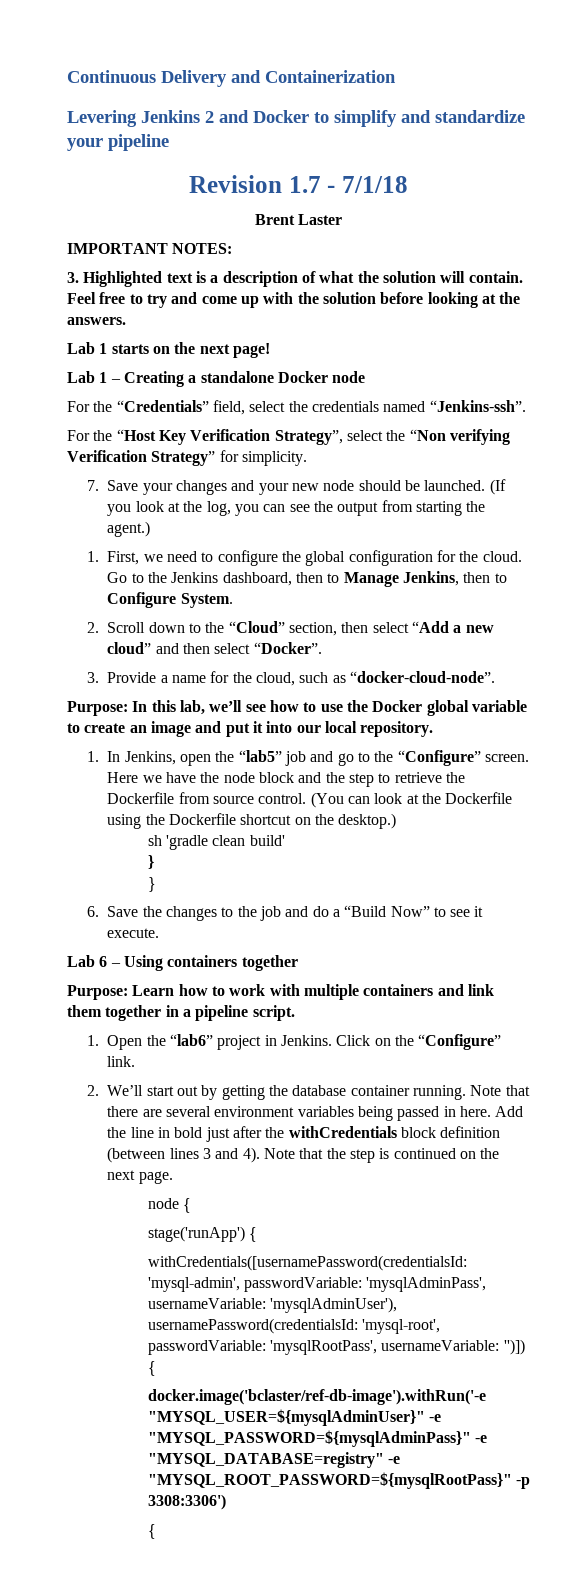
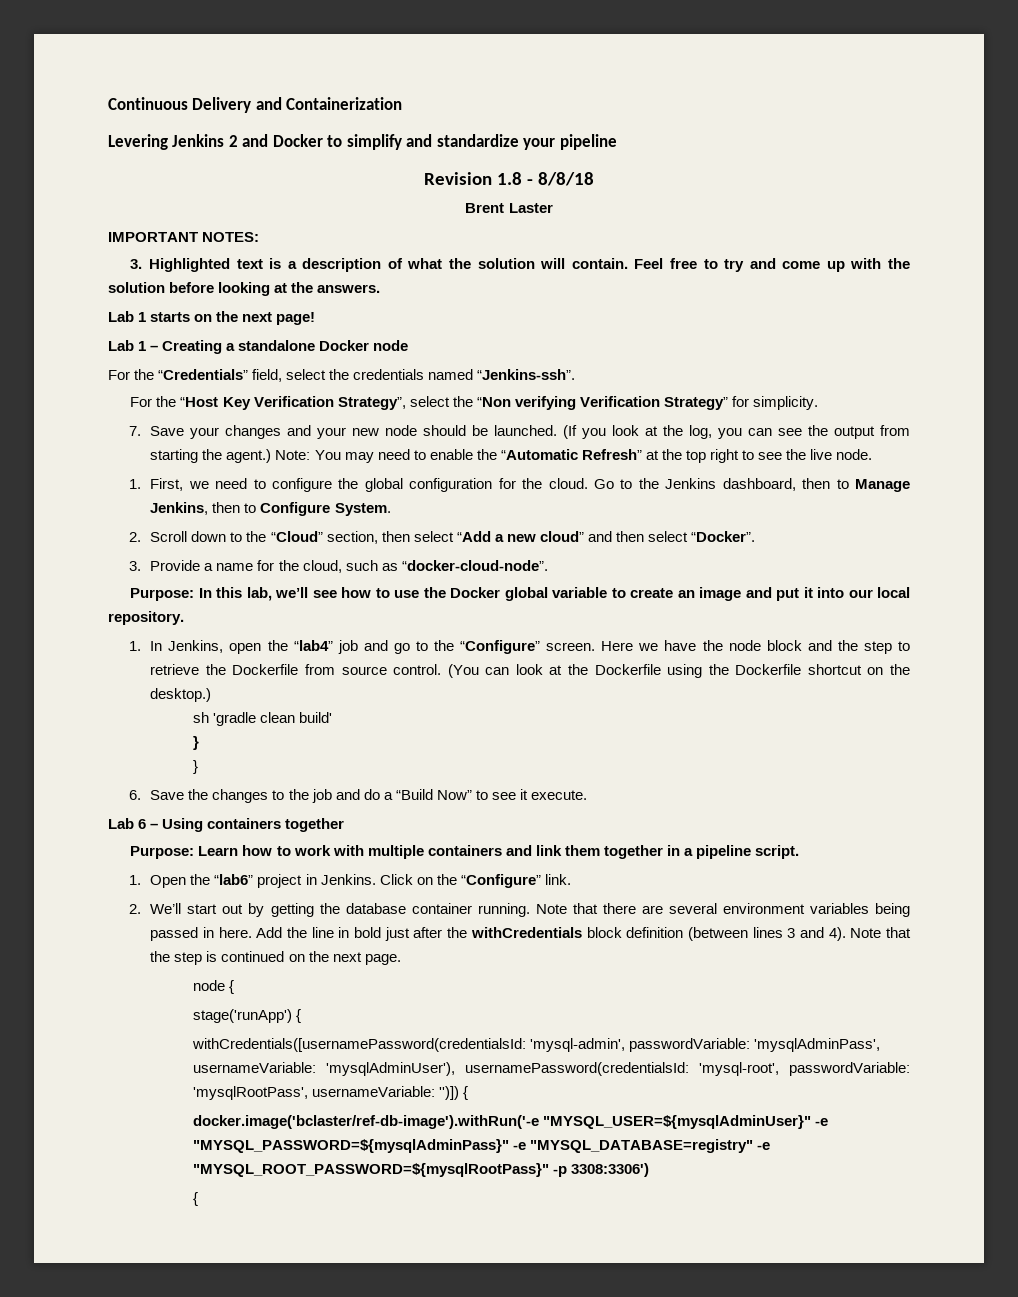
- Revision 1.7 - 7/1/18
+ Revision 1.8 - 8/8/18
+ Note: You may need to enable the “Automatic Refresh” at the top right to see the live node.
- 1. In Jenkins, open the “lab5” job and go to the “Configure” screen.
+ 1. In Jenkins, open the “lab4” job and go to the “Configure” screen.

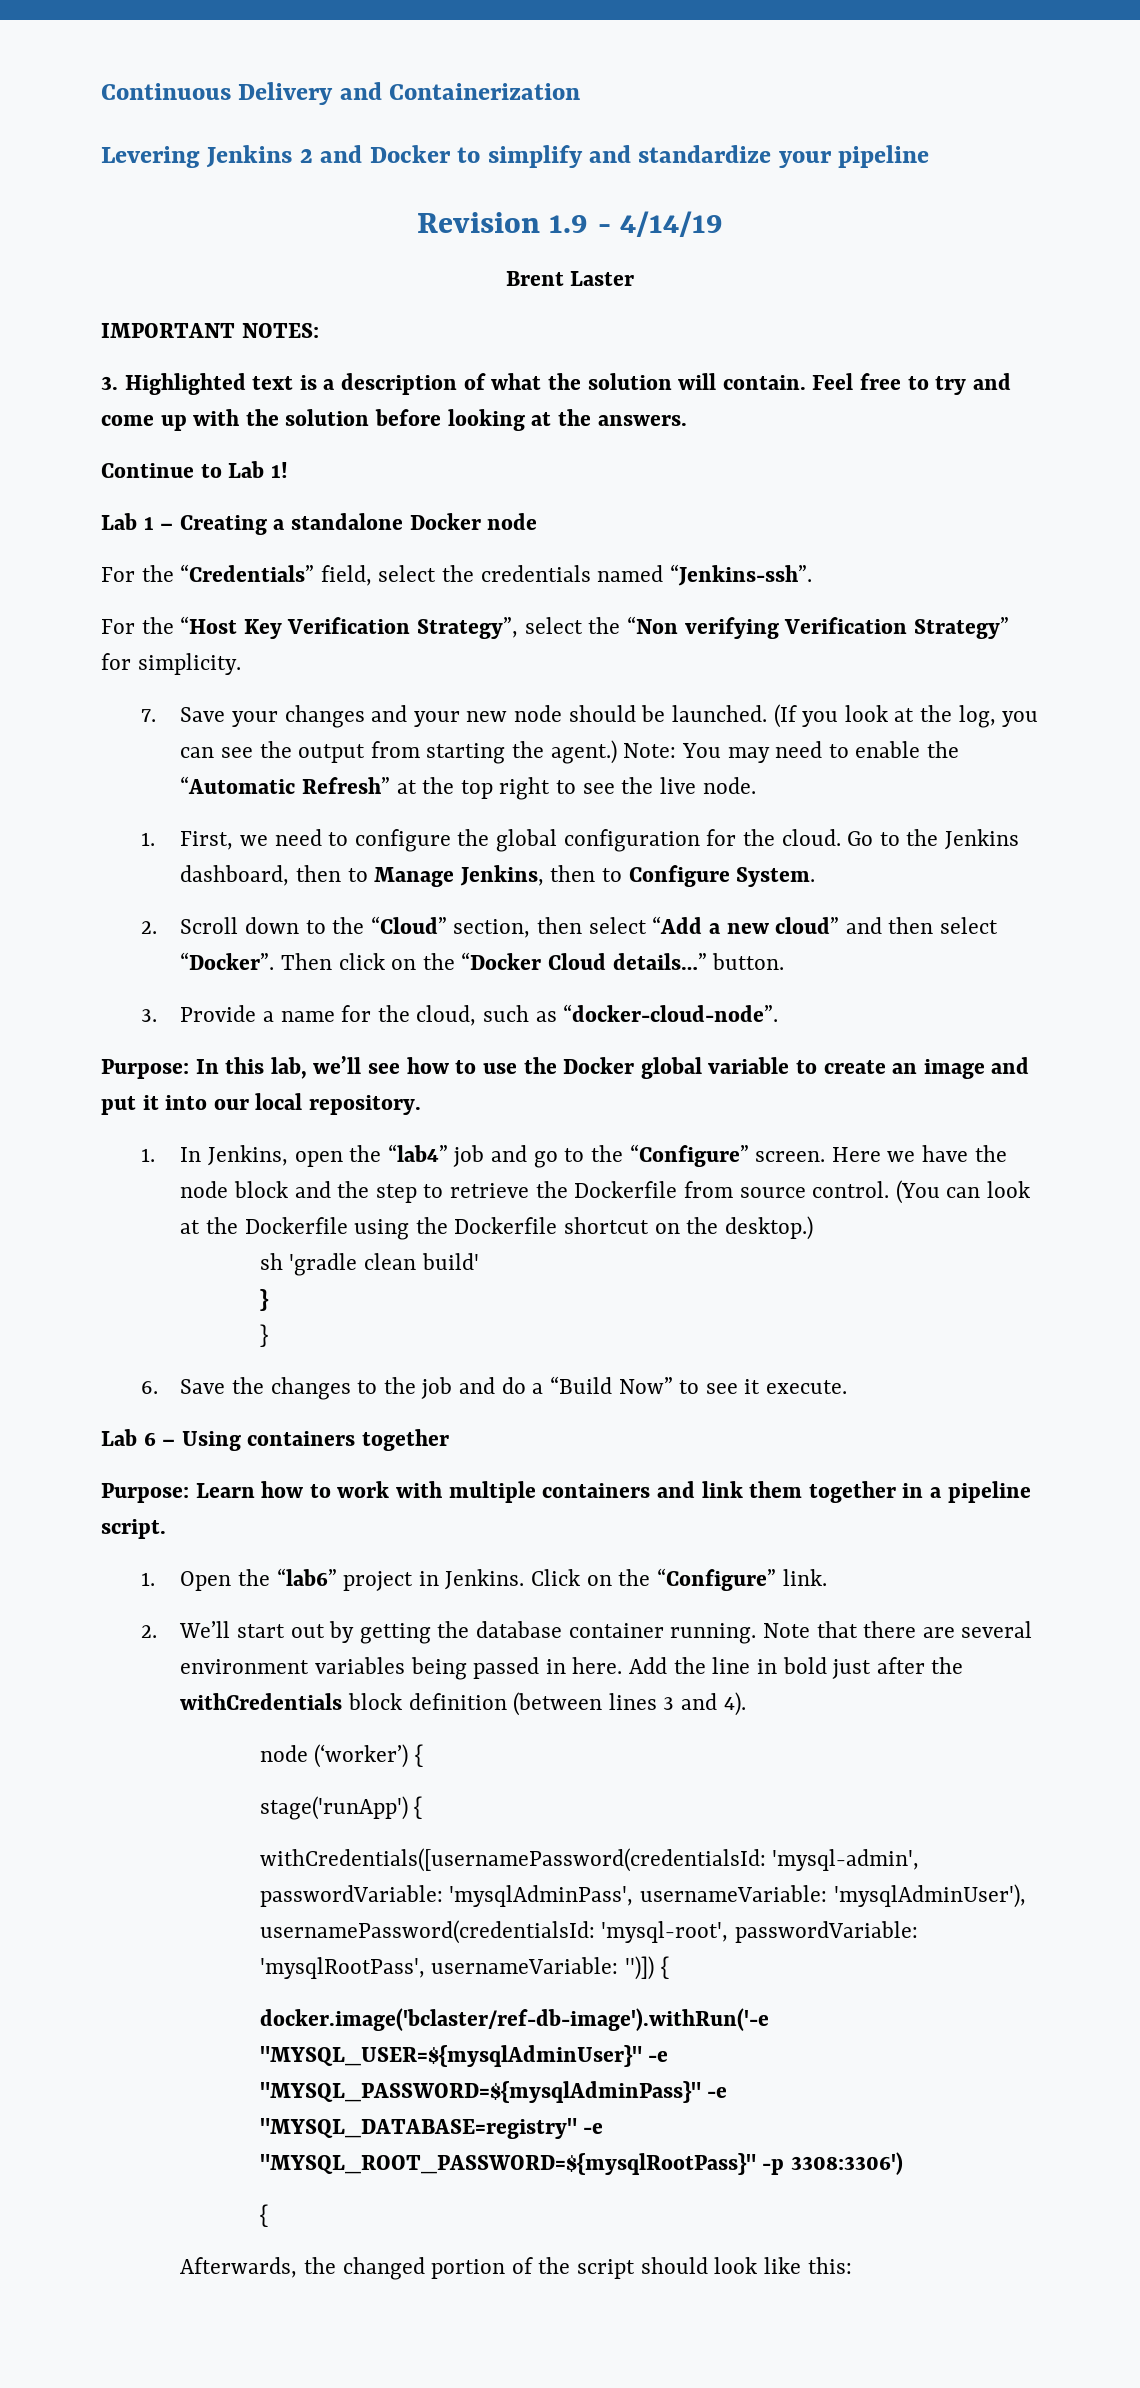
- Revision 1.8 - 8/8/18
+ Revision 1.9 - 4/14/19
- Lab 1 starts on the next page!
+ Continue to Lab 1!
+ Then click on the “Docker Cloud details…” button.
- Add the line in bold just after the withCredentials block definition (between lines 3 and 4). Note that the step is continued on the next page.
- node {
+ Add the line in bold just after the withCredentials block definition (between lines 3 and 4).
+ node (‘worker’) {
+ Afterwards, the changed portion of the script should look like this:

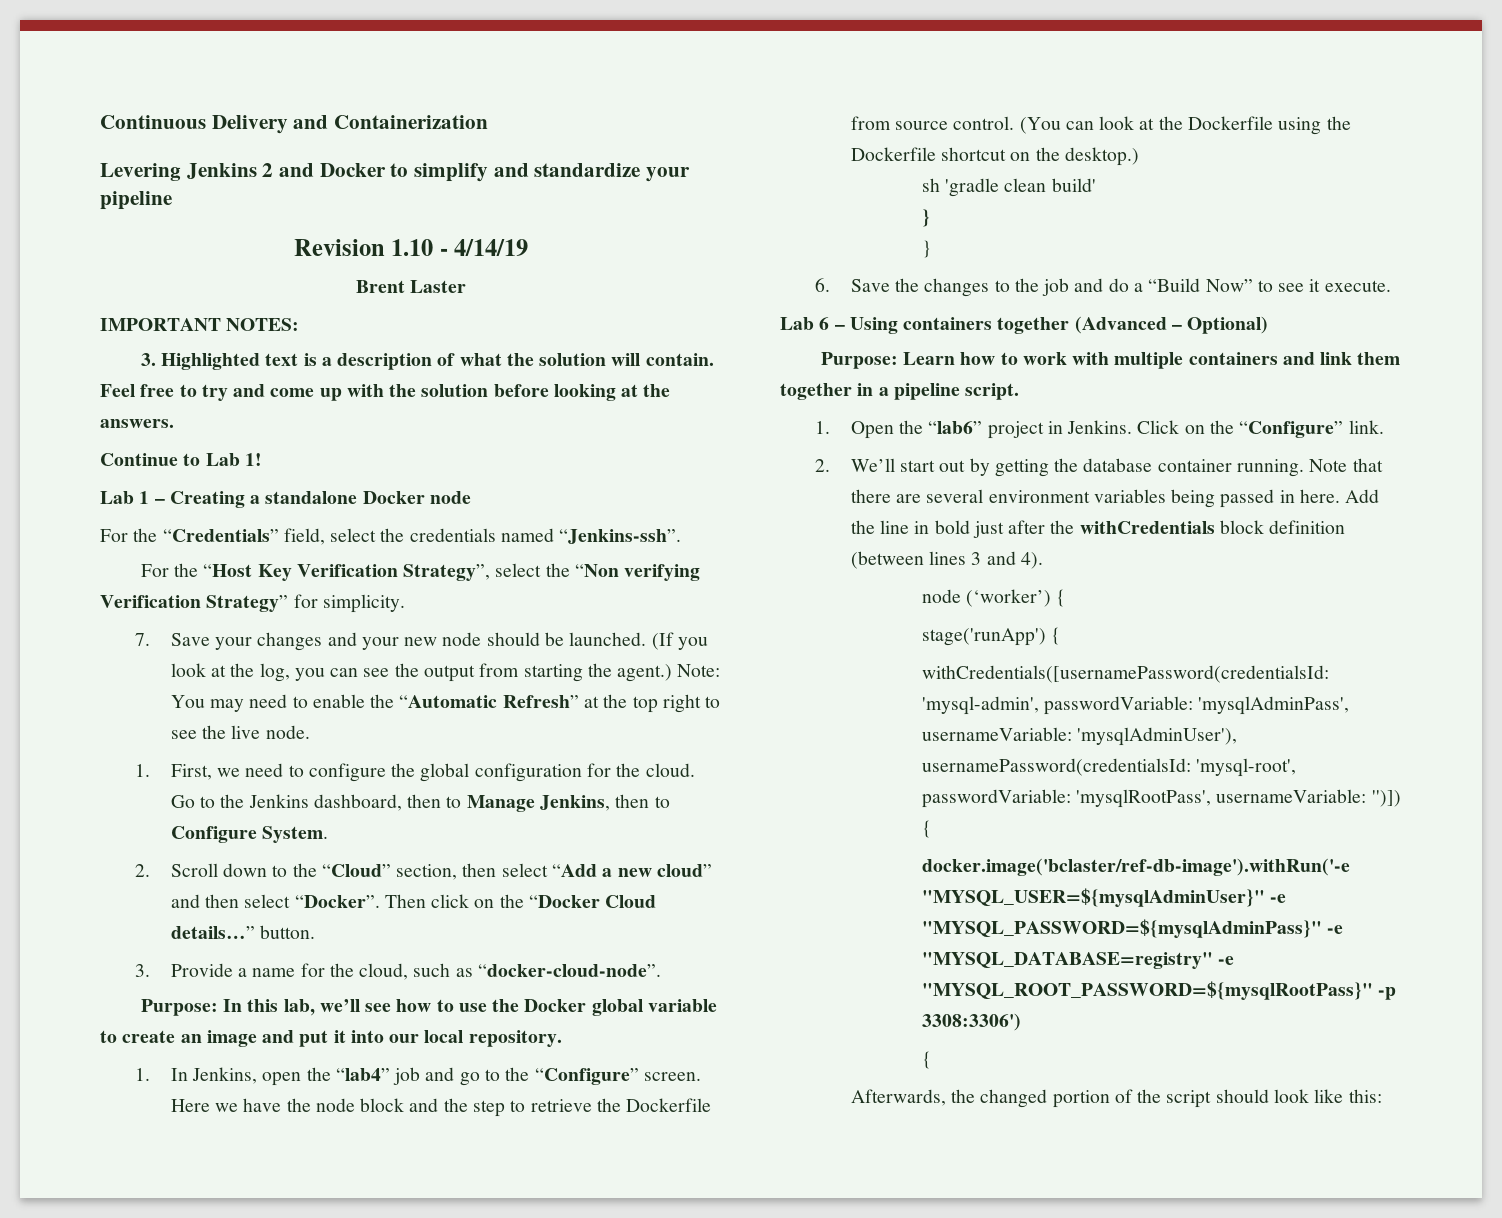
- Revision 1.9 - 4/14/19
+ Revision 1.10 - 4/14/19
- Lab 6 – Using containers together
+ Lab 6 – Using containers together (Advanced – Optional)

